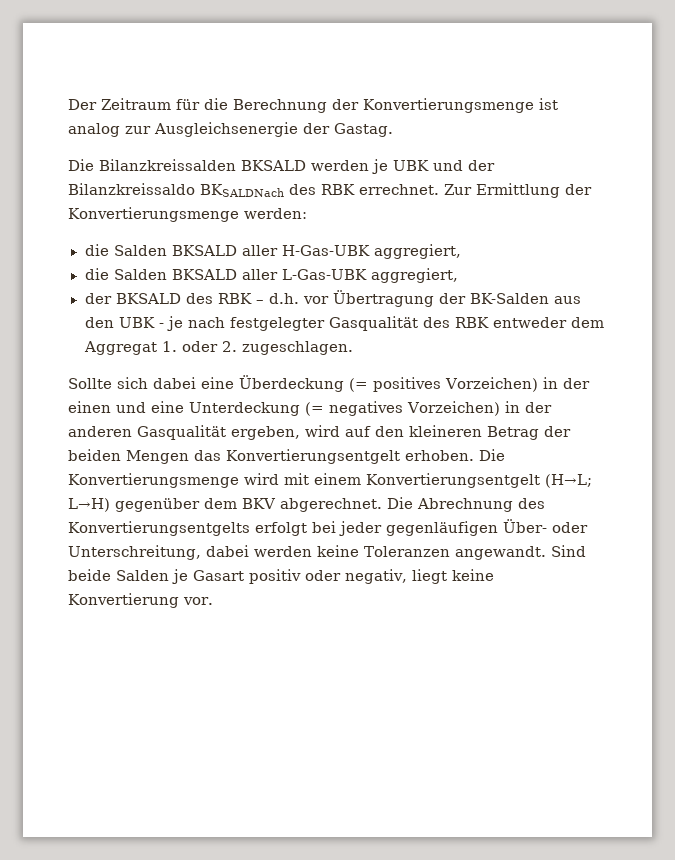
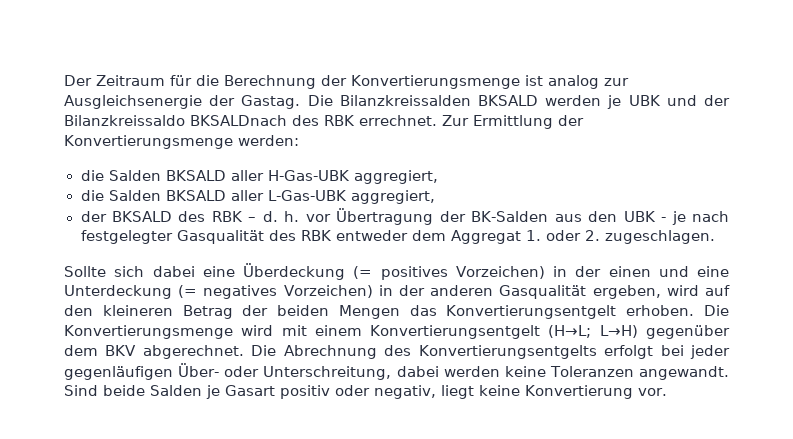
- Der Zeitraum für die Berechnung der Konvertierungsmenge ist analog zur Ausgleichsenergie der Gastag.
- Die Bilanzkreissalden BKSALD werden je UBK und der Bilanzkreissaldo BKSALDNach des RBK errechnet.
+ Der Zeitraum für die Berechnung der Konvertierungsmenge ist analog zur Ausgleichsenergie der Gastag. Die Bilanzkreissalden BKSALD werden je UBK und der Bilanzkreissaldo BKSALDnach des RBK errechnet.
- der BKSALD des RBK – d.h. vor Übertragung der BK-Salden aus den UBK - je nach festgelegter Gasqualität des RBK entweder dem Aggregat 1. oder 2. zugeschlagen.
+ der BKSALD des RBK – d. h. vor Übertragung der BK-Salden aus den UBK - je nach festgelegter Gasqualität des RBK entweder dem Aggregat 1. oder 2. zugeschlagen.

